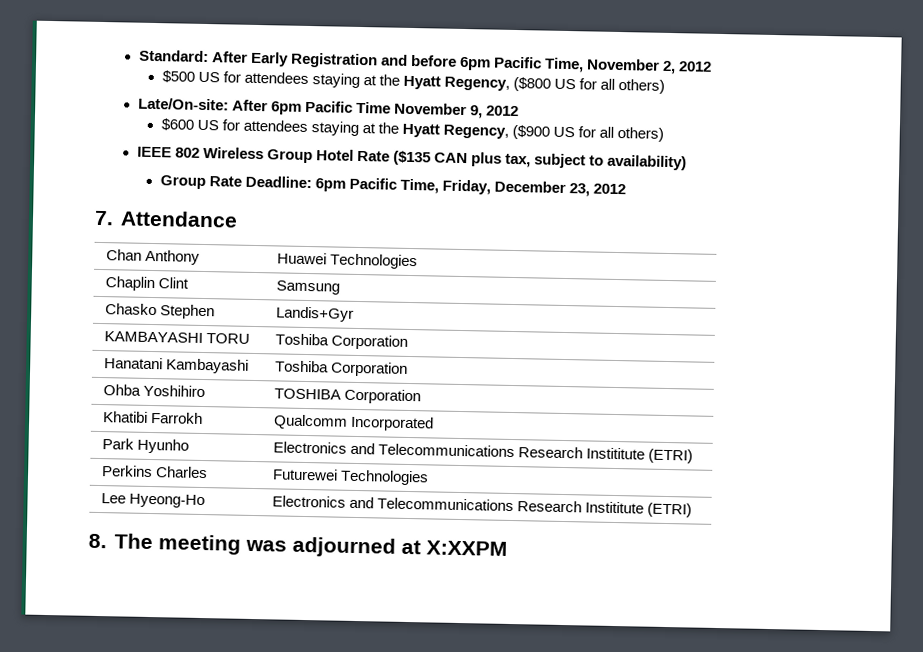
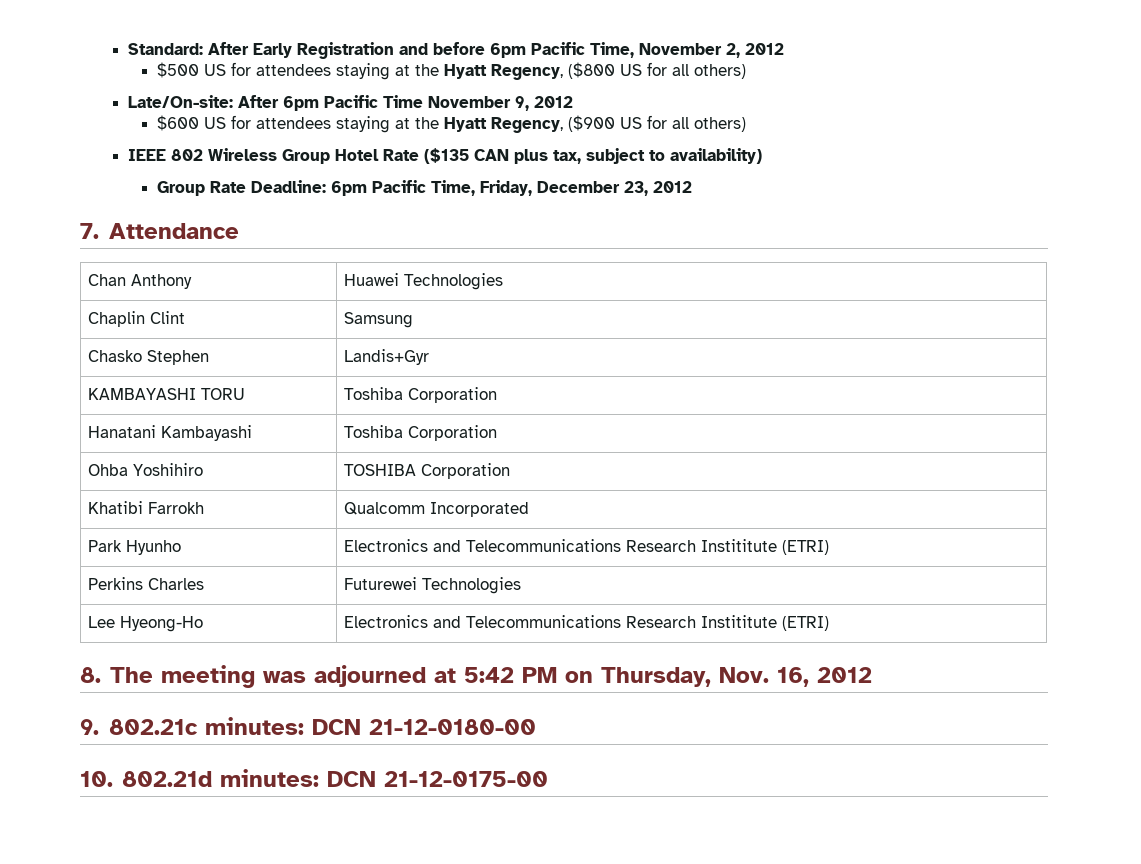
- 8. The meeting was adjourned at X:XXPM
+ 8. The meeting was adjourned at 5:42 PM on Thursday, Nov. 16, 2012
+ 9. 802.21c minutes: DCN 21-12-0180-00
+ 10. 802.21d minutes: DCN 21-12-0175-00

